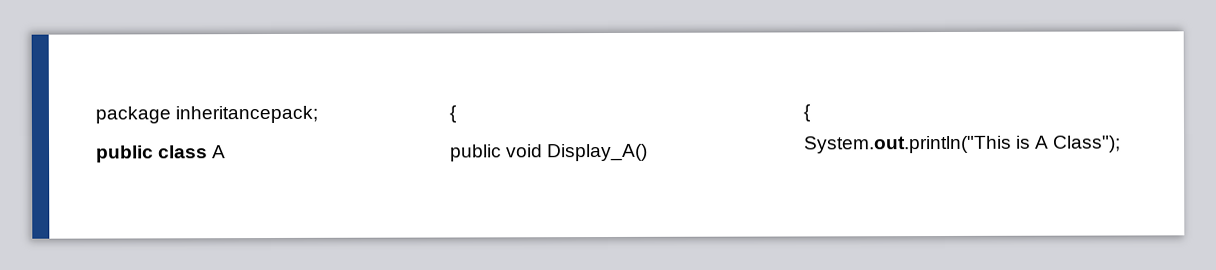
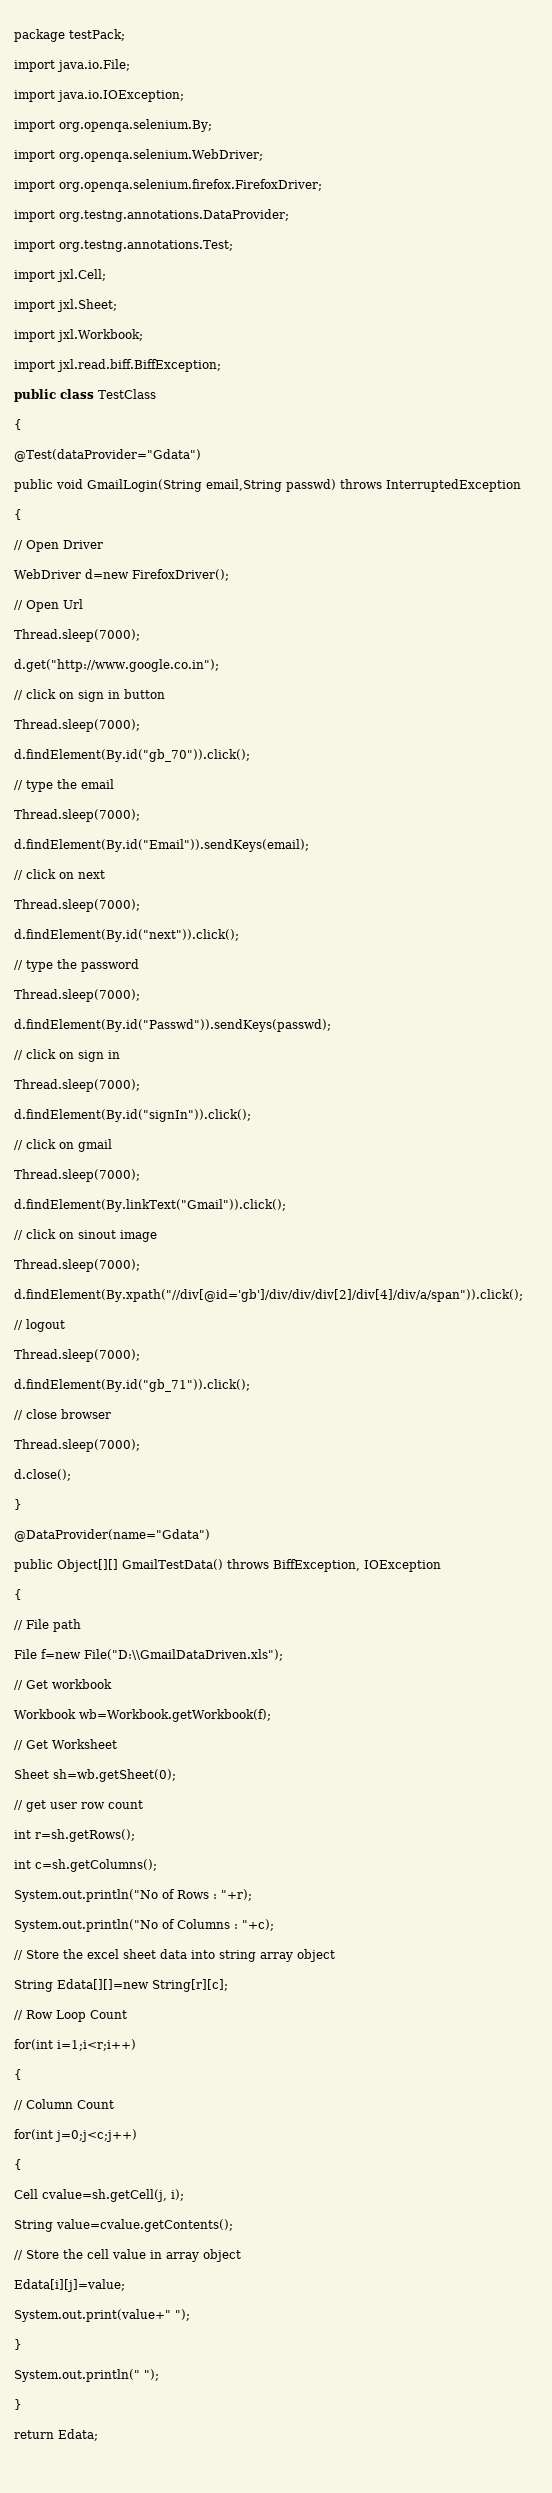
- package inheritancepack;
+ package testPack;
+ import java.io.File;
+ import java.io.IOException;
+ import org.openqa.selenium.By;
+ import org.openqa.selenium.WebDriver;
+ import org.openqa.selenium.firefox.FirefoxDriver;
+ import org.testng.annotations.DataProvider;
+ import org.testng.annotations.Test;
+ import jxl.Cell;
+ import jxl.Sheet;
+ import jxl.Workbook;
+ import jxl.read.biff.BiffException;
- public class A
+ public class TestClass
  {
+ @Test(dataProvider="Gdata")
- public void Display_A()
+ public void GmailLogin(String email,String passwd) throws InterruptedException
  {
- System.out.println("This is A Class");
+ // Open Driver
+ WebDriver d=new FirefoxDriver();
+ // Open Url
+ Thread.sleep(7000);
+ d.get("http://www.google.co.in");
+ // click on sign in button
+ Thread.sleep(7000);
+ d.findElement(By.id("gb_70")).click();
+ // type the email
+ Thread.sleep(7000);
+ d.findElement(By.id("Email")).sendKeys(email);
+ // click on next
+ Thread.sleep(7000);
+ d.findElement(By.id("next")).click();
+ // type the password
+ Thread.sleep(7000);
+ d.findElement(By.id("Passwd")).sendKeys(passwd);
+ // click on sign in
+ Thread.sleep(7000);
+ d.findElement(By.id("signIn")).click();
+ // click on gmail
+ Thread.sleep(7000);
+ d.findElement(By.linkText("Gmail")).click();
+ // click on sinout image
+ Thread.sleep(7000);
+ d.findElement(By.xpath("//div[@id='gb']/div/div/div[2]/div[4]/div/a/span")).click();
+ // logout
+ Thread.sleep(7000);
+ d.findElement(By.id("gb_71")).click();
+ // close browser
+ Thread.sleep(7000);
+ d.close();
+ }
+ @DataProvider(name="Gdata")
+ public Object[][] GmailTestData() throws BiffException, IOException
+ {
+ // File path
+ File f=new File("D:\\GmailDataDriven.xls");
+ // Get workbook
+ Workbook wb=Workbook.getWorkbook(f);
+ // Get Worksheet
+ Sheet sh=wb.getSheet(0);
+ // get user row count
+ int r=sh.getRows();
+ int c=sh.getColumns();
+ System.out.println("No of Rows : "+r);
+ System.out.println("No of Columns : "+c);
+ // Store the excel sheet data into string array object
+ String Edata[][]=new String[r][c];
+ // Row Loop Count
+ for(int i=1;i<r;i++)
+ {
+ // Column Count
+ for(int j=0;j<c;j++)
+ {
+ Cell cvalue=sh.getCell(j, i);
+ String value=cvalue.getContents();
+ // Store the cell value in array object
+ Edata[i][j]=value;
+ System.out.print(value+" ");
+ }
+ System.out.println(" ");
+ }
+ return Edata;

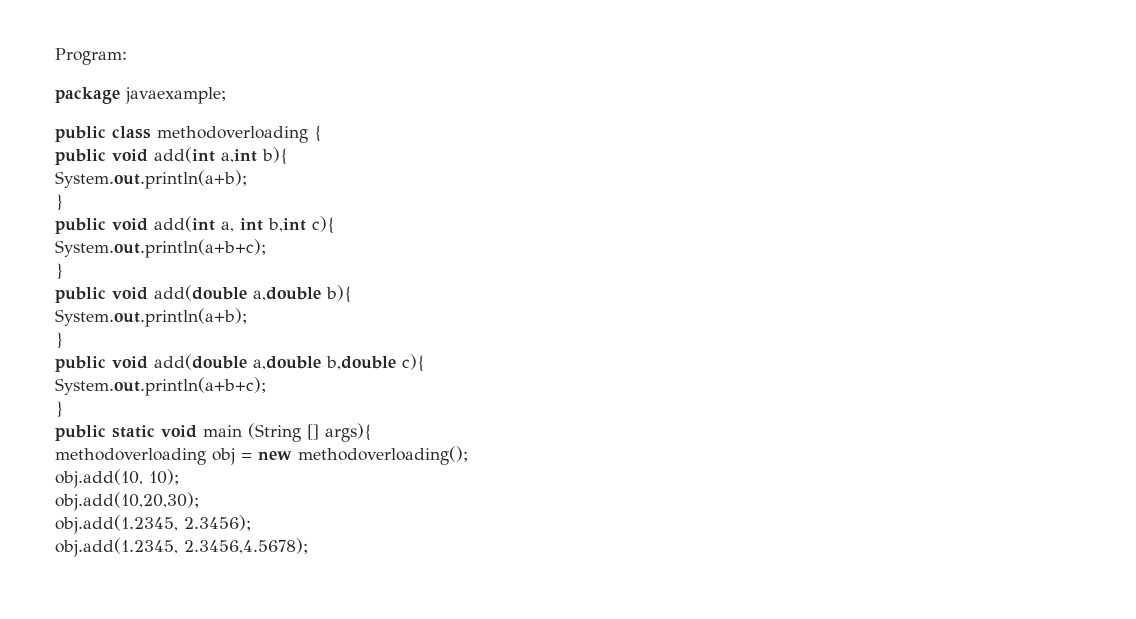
- package testPack;
- import java.io.File;
- import java.io.IOException;
- import org.openqa.selenium.By;
- import org.openqa.selenium.WebDriver;
- import org.openqa.selenium.firefox.FirefoxDriver;
- import org.testng.annotations.DataProvider;
- import org.testng.annotations.Test;
- import jxl.Cell;
- import jxl.Sheet;
- import jxl.Workbook;
- import jxl.read.biff.BiffException;
+ Program:
+ package javaexample;
- public class TestClass
- {
- @Test(dataProvider="Gdata")
- public void GmailLogin(String email,String passwd) throws InterruptedException
- {
- // Open Driver
- WebDriver d=new FirefoxDriver();
- // Open Url
- Thread.sleep(7000);
- d.get("http://www.google.co.in");
- // click on sign in button
- Thread.sleep(7000);
- d.findElement(By.id("gb_70")).click();
- // type the email
- Thread.sleep(7000);
- d.findElement(By.id("Email")).sendKeys(email);
- // click on next
- Thread.sleep(7000);
- d.findElement(By.id("next")).click();
- // type the password
- Thread.sleep(7000);
- d.findElement(By.id("Passwd")).sendKeys(passwd);
- // click on sign in
- Thread.sleep(7000);
- d.findElement(By.id("signIn")).click();
- // click on gmail
- Thread.sleep(7000);
- d.findElement(By.linkText("Gmail")).click();
- // click on sinout image
- Thread.sleep(7000);
- d.findElement(By.xpath("//div[@id='gb']/div/div/div[2]/div[4]/div/a/span")).click();
- // logout
- Thread.sleep(7000);
- d.findElement(By.id("gb_71")).click();
- // close browser
- Thread.sleep(7000);
- d.close();
+ public class methodoverloading {
+ public void add(int a,int b){
+ System.out.println(a+b);
  }
- @DataProvider(name="Gdata")
- public Object[][] GmailTestData() throws BiffException, IOException
- {
- // File path
- File f=new File("D:\\GmailDataDriven.xls");
- // Get workbook
- Workbook wb=Workbook.getWorkbook(f);
- // Get Worksheet
- Sheet sh=wb.getSheet(0);
- // get user row count
- int r=sh.getRows();
- int c=sh.getColumns();
- System.out.println("No of Rows : "+r);
- System.out.println("No of Columns : "+c);
- // Store the excel sheet data into string array object
- String Edata[][]=new String[r][c];
- // Row Loop Count
- for(int i=1;i<r;i++)
- {
- // Column Count
- for(int j=0;j<c;j++)
- {
- Cell cvalue=sh.getCell(j, i);
- String value=cvalue.getContents();
- // Store the cell value in array object
- Edata[i][j]=value;
- System.out.print(value+" ");
+ public void add(int a, int b,int c){
+ System.out.println(a+b+c);
  }
- System.out.println(" ");
+ public void add(double a,double b){
+ System.out.println(a+b);
  }
- return Edata;
+ public void add(double a,double b,double c){
+ System.out.println(a+b+c);
+ }
+ public static void main (String [] args){
+ methodoverloading obj = new methodoverloading();
+ obj.add(10, 10);
+ obj.add(10,20,30);
+ obj.add(1.2345, 2.3456);
+ obj.add(1.2345, 2.3456,4.5678);

